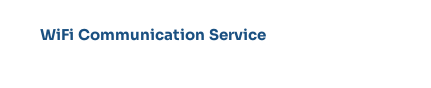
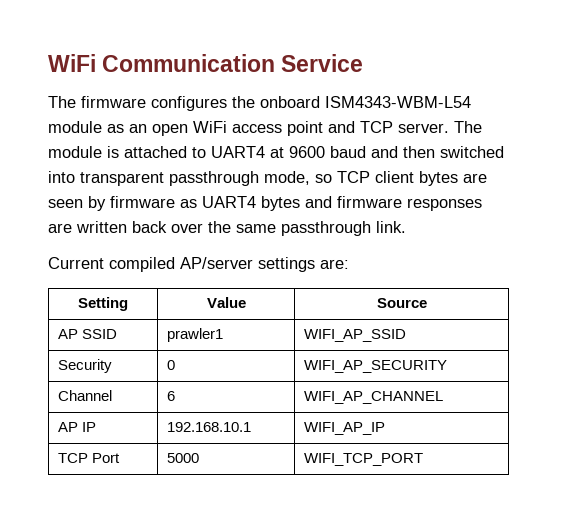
+ The firmware configures the onboard ISM4343-WBM-L54 module as an open WiFi access point and TCP server. The module is attached to UART4 at 9600 baud and then switched into transparent passthrough mode, so TCP client bytes are seen by firmware as UART4 bytes and firmware responses are written back over the same passthrough link.
+ Current compiled AP/server settings are:
+ Setting | Value | Source
+ AP SSID | prawler1 | WIFI_AP_SSID
+ Security | 0 | WIFI_AP_SECURITY
+ Channel | 6 | WIFI_AP_CHANNEL
+ AP IP | 192.168.10.1 | WIFI_AP_IP
+ TCP Port | 5000 | WIFI_TCP_PORT

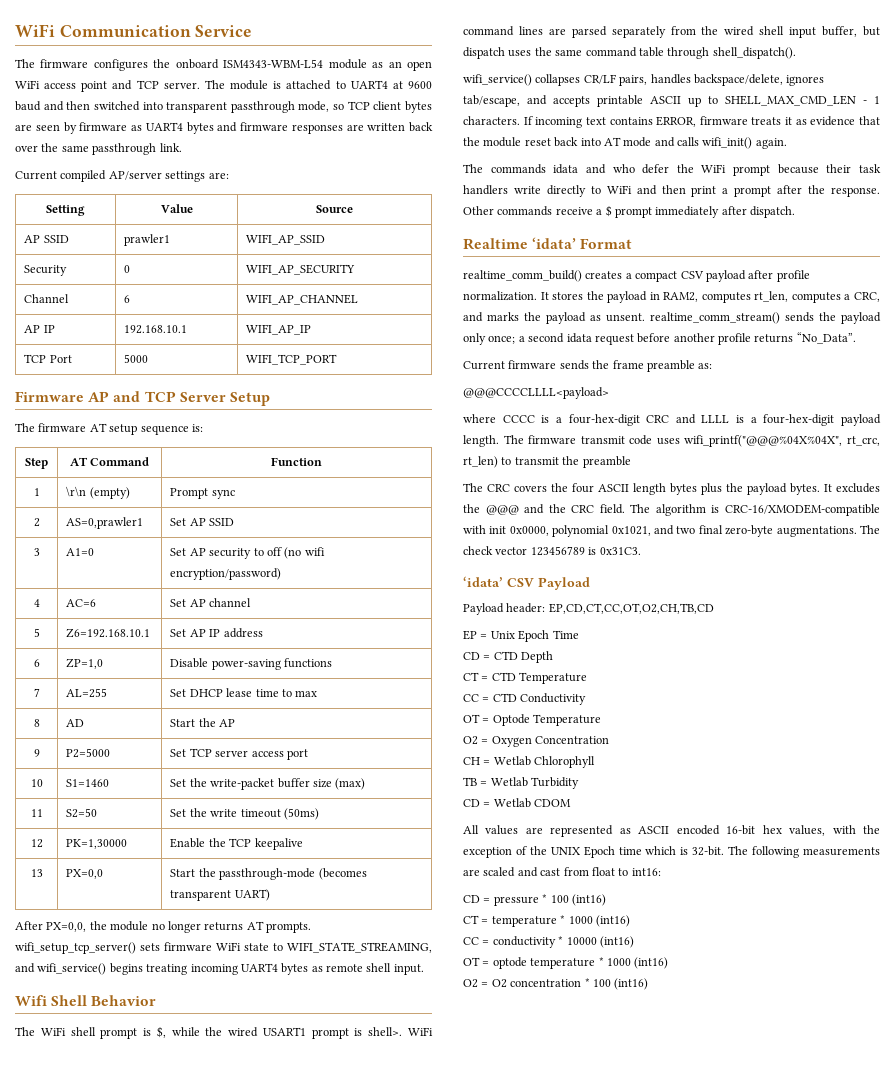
+ Firmware AP and TCP Server Setup
+ The firmware AT setup sequence is:
+ Step | AT Command | Function
+ 1 | \r\n (empty) | Prompt sync
+ 2 | AS=0,prawler1 | Set AP SSID
+ 3 | A1=0 | Set AP security to off (no wifi encryption/password)
+ 4 | AC=6 | Set AP channel
+ 5 | Z6=192.168.10.1 | Set AP IP address
+ 6 | ZP=1,0 | Disable power-saving functions
+ 7 | AL=255 | Set DHCP lease time to max
+ 8 | AD | Start the AP
+ 9 | P2=5000 | Set TCP server access port
+ 10 | S1=1460 | Set the write-packet buffer size (max)
+ 11 | S2=50 | Set the write timeout (50ms)
+ 12 | PK=1,30000 | Enable the TCP keepalive
+ 13 | PX=0,0 | Start the passthrough-mode (becomes transparent UART)
+ After PX=0,0, the module no longer returns AT prompts. wifi_setup_tcp_server() sets firmware WiFi state to WIFI_STATE_STREAMING, and wifi_service() begins treating incoming UART4 bytes as remote shell input.
+ Wifi Shell Behavior
+ The WiFi shell prompt is $, while the wired USART1 prompt is shell>. WiFi command lines are parsed separately from the wired shell input buffer, but dispatch uses the same command table through shell_dispatch().
+ wifi_service() collapses CR/LF pairs, handles backspace/delete, ignores tab/escape, and accepts printable ASCII up to SHELL_MAX_CMD_LEN - 1 characters. If incoming text contains ERROR, firmware treats it as evidence that the module reset back into AT mode and calls wifi_init() again.
+ The commands idata and who defer the WiFi prompt because their task handlers write directly to WiFi and then print a prompt after the response. Other commands receive a $ prompt immediately after dispatch.
+ Realtime ‘idata’ Format
+ realtime_comm_build() creates a compact CSV payload after profile normalization. It stores the payload in RAM2, computes rt_len, computes a CRC, and marks the payload as unsent. realtime_comm_stream() sends the payload only once; a second idata request before another profile returns “No_Data”.
+ Current firmware sends the frame preamble as:
+ @@@CCCCLLLL<payload>
+ where CCCC is a four-hex-digit CRC and LLLL is a four-hex-digit payload length. The firmware transmit code uses wifi_printf("@@@%04X%04X", rt_crc, rt_len) to transmit the preamble
+ The CRC covers the four ASCII length bytes plus the payload bytes. It excludes the @@@ and the CRC field. The algorithm is CRC-16/XMODEM-compatible with init 0x0000, polynomial 0x1021, and two final zero-byte augmentations. The check vector 123456789 is 0x31C3.
+ ‘idata’ CSV Payload
+ Payload header: EP,CD,CT,CC,OT,O2,CH,TB,CD
+ EP = Unix Epoch Time
+ CD = CTD Depth
+ CT = CTD Temperature
+ CC = CTD Conductivity
+ OT = Optode Temperature
+ O2 = Oxygen Concentration
+ CH = Wetlab Chlorophyll
+ TB = Wetlab Turbidity
+ CD = Wetlab CDOM
+ All values are represented as ASCII encoded 16-bit hex values, with the exception of the UNIX Epoch time which is 32-bit. The following measurements are scaled and cast from float to int16:
+ CD = pressure * 100 (int16)
+ CT = temperature * 1000 (int16)
+ CC = conductivity * 10000 (int16)
+ OT = optode temperature * 1000 (int16)
+ O2 = O2 concentration * 100 (int16)

